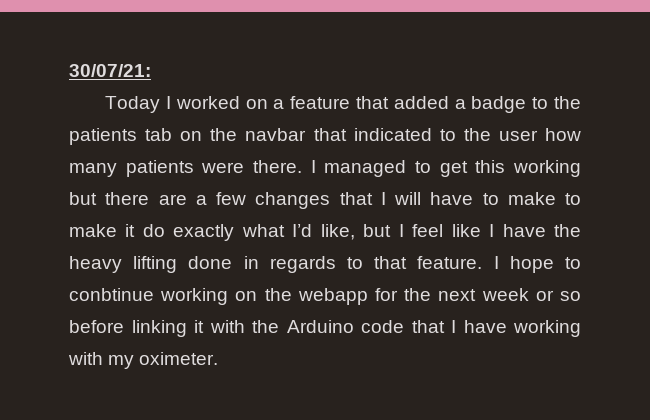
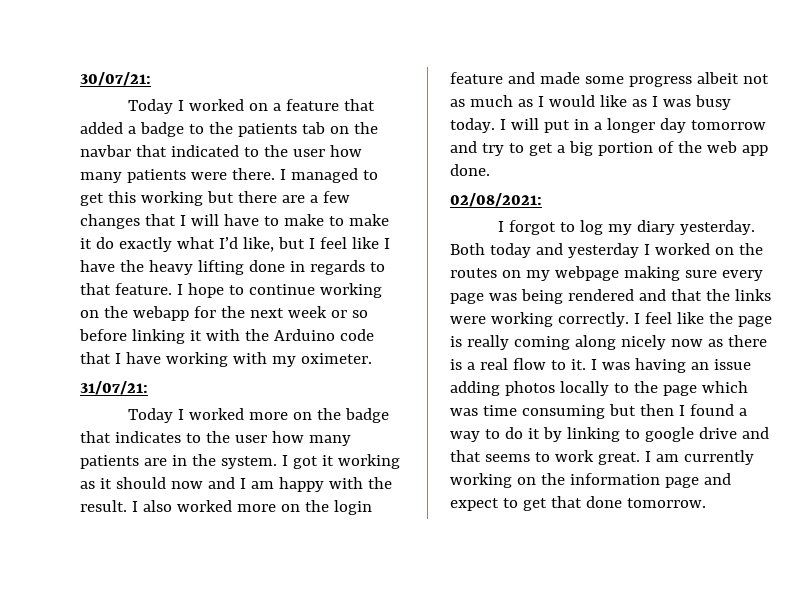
- I hope to conbtinue working on the webapp for the next week or so before linking it with the Arduino code that I have working with my oximeter.
+ I hope to continue working on the webapp for the next week or so before linking it with the Arduino code that I have working with my oximeter.
+ 31/07/21:
+ Today I worked more on the badge that indicates to the user how many patients are in the system. I got it working as it should now and I am happy with the result. I also worked more on the login feature and made some progress albeit not as much as I would like as I was busy today. I will put in a longer day tomorrow and try to get a big portion of the web app done.
+ 02/08/2021:
+ I forgot to log my diary yesterday. Both today and yesterday I worked on the routes on my webpage making sure every page was being rendered and that the links were working correctly. I feel like the page is really coming along nicely now as there is a real flow to it. I was having an issue adding photos locally to the page which was time consuming but then I found a way to do it by linking to google drive and that seems to work great. I am currently working on the information page and expect to get that done tomorrow.

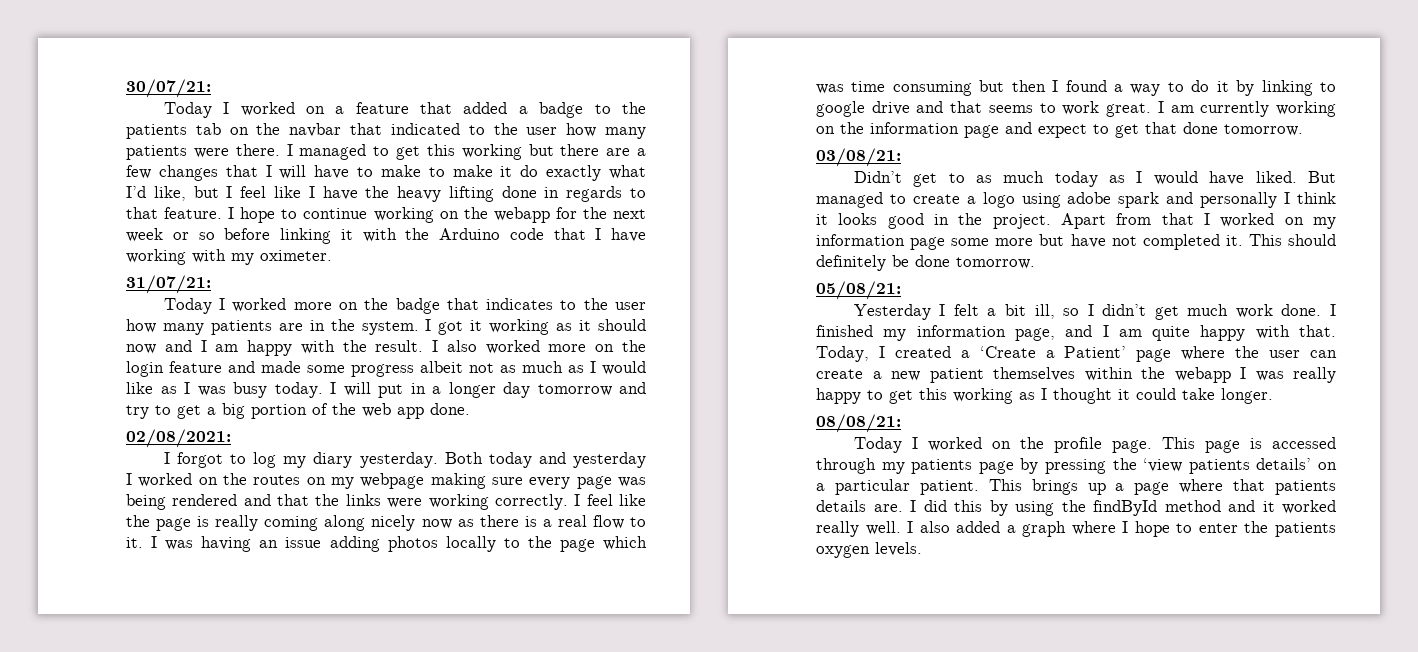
+ 03/08/21:
+ Didn’t get to as much today as I would have liked. But managed to create a logo using adobe spark and personally I think it looks good in the project. Apart from that I worked on my information page some more but have not completed it. This should definitely be done tomorrow.
+ 05/08/21:
+ Yesterday I felt a bit ill, so I didn’t get much work done. I finished my information page, and I am quite happy with that. Today, I created a ‘Create a Patient’ page where the user can create a new patient themselves within the webapp I was really happy to get this working as I thought it could take longer.
+ 08/08/21:
+ Today I worked on the profile page. This page is accessed through my patients page by pressing the ‘view patients details’ on a particular patient. This brings up a page where that patients details are. I did this by using the findById method and it worked really well. I also added a graph where I hope to enter the patients oxygen levels.

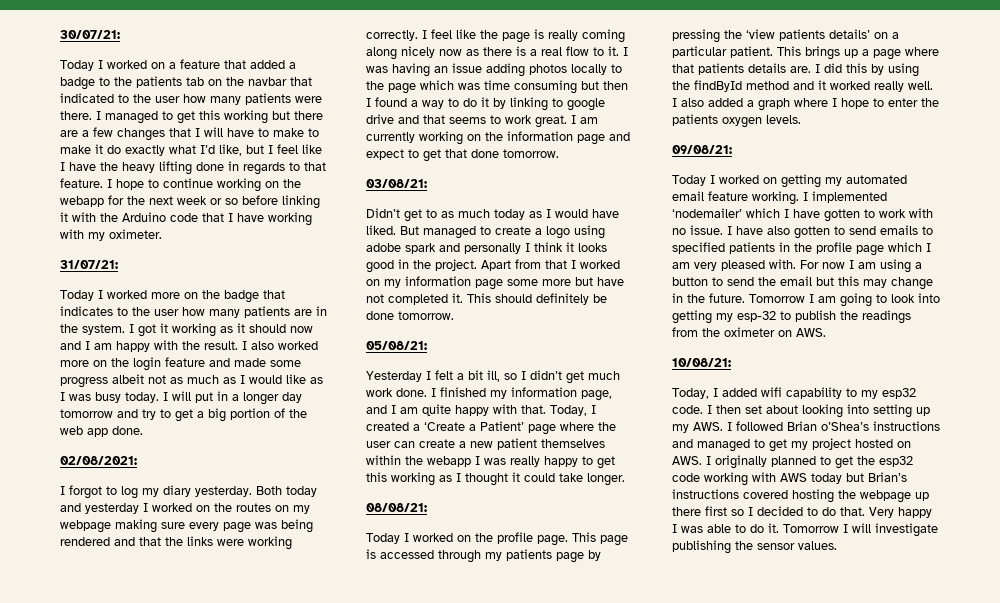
+ 09/08/21:
+ Today I worked on getting my automated email feature working. I implemented ‘nodemailer’ which I have gotten to work with no issue. I have also gotten to send emails to specified patients in the profile page which I am very pleased with. For now I am using a button to send the email but this may change in the future. Tomorrow I am going to look into getting my esp-32 to publish the readings from the oximeter on AWS.
+ 10/08/21:
+ Today, I added wifi capability to my esp32 code. I then set about looking into setting up my AWS. I followed Brian o’Shea’s instructions and managed to get my project hosted on AWS. I originally planned to get the esp32 code working with AWS today but Brian’s instructions covered hosting the webpage up there first so I decided to do that. Very happy I was able to do it. Tomorrow I will investigate publishing the sensor values.

